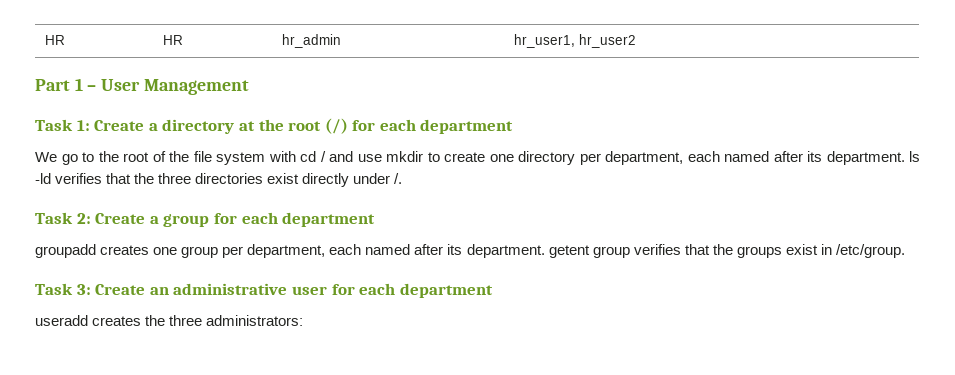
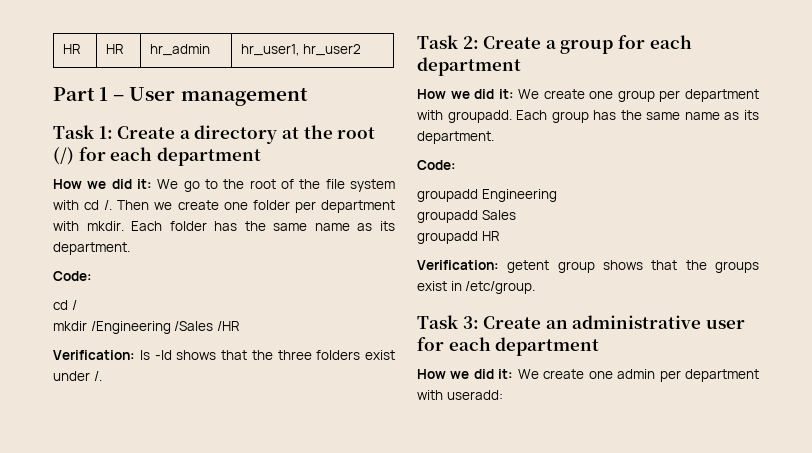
- Part 1 – User Management
+ Part 1 – User management
- We go to the root of the file system with cd / and use mkdir to create one directory per department, each named after its department. ls -ld verifies that the three directories exist directly under /.
+ How we did it: We go to the root of the file system with cd /. Then we create one folder per department with mkdir. Each folder has the same name as its department.
+ Code:
+ cd /
+ mkdir /Engineering /Sales /HR
+ Verification: ls -ld shows that the three folders exist under /.
- groupadd creates one group per department, each named after its department. getent group verifies that the groups exist in /etc/group.
+ How we did it: We create one group per department with groupadd. Each group has the same name as its department.
+ Code:
+ groupadd Engineering
+ groupadd Sales
+ groupadd HR
+ Verification: getent group shows that the groups exist in /etc/group.
- useradd creates the three administrators:
+ How we did it: We create one admin per department with useradd:

